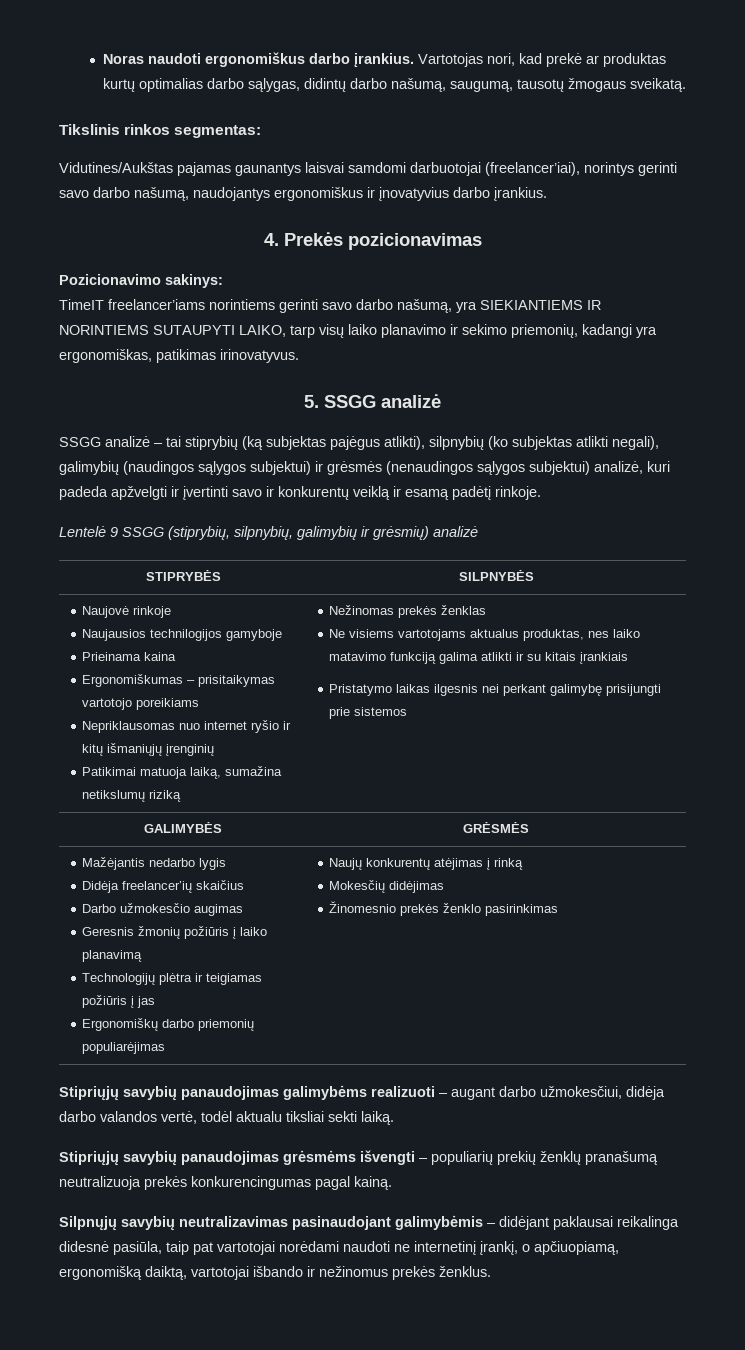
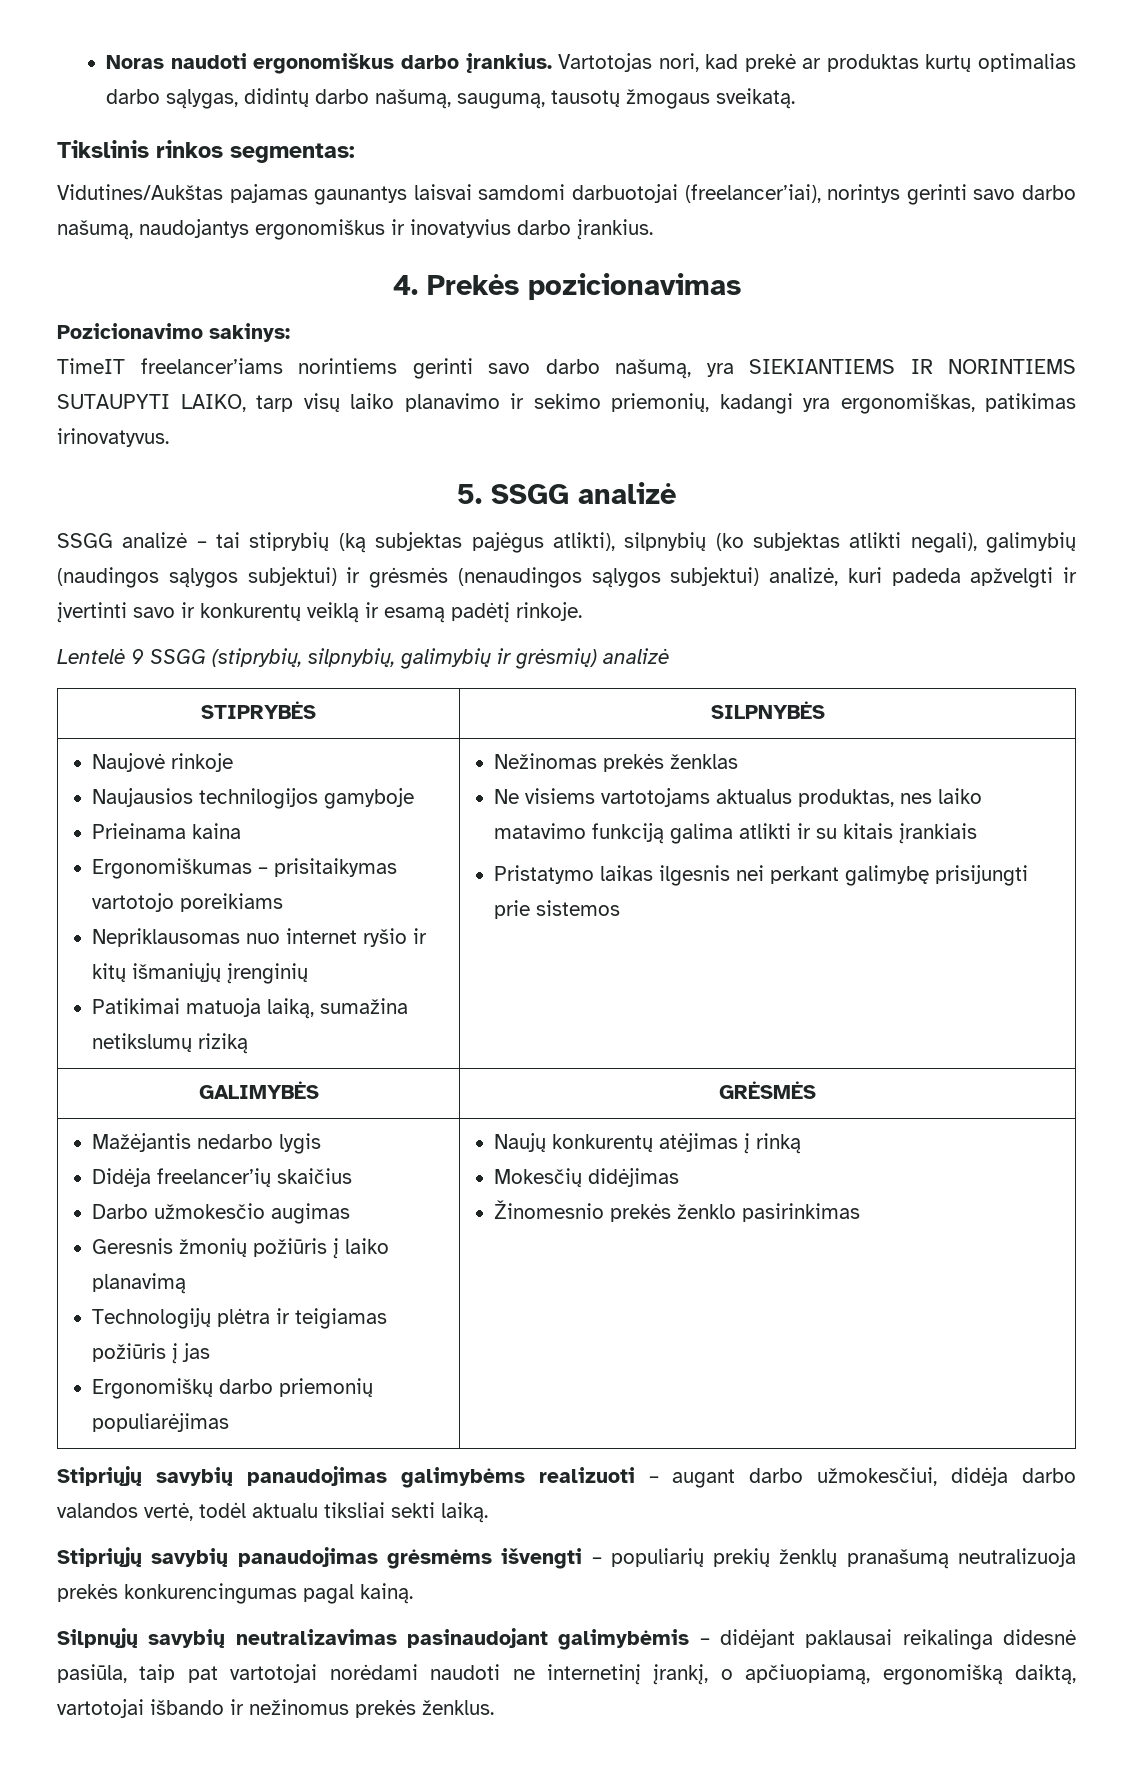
- Vidutines/Aukštas pajamas gaunantys laisvai samdomi darbuotojai (freelancer’iai), norintys gerinti savo darbo našumą, naudojantys ergonomiškus ir įnovatyvius darbo įrankius.
+ Vidutines/Aukštas pajamas gaunantys laisvai samdomi darbuotojai (freelancer’iai), norintys gerinti savo darbo našumą, naudojantys ergonomiškus ir inovatyvius darbo įrankius.

